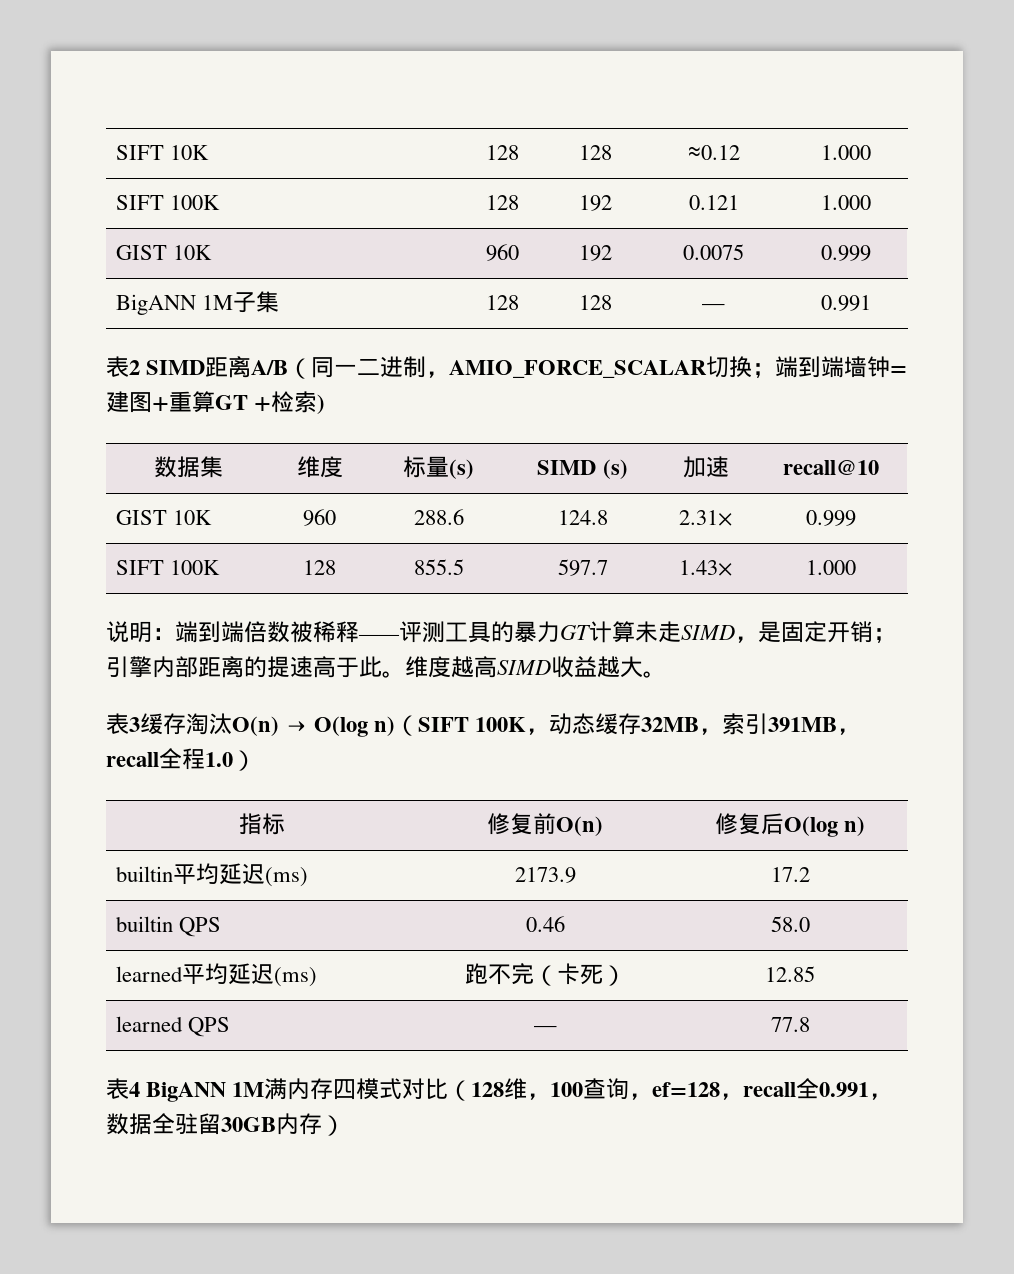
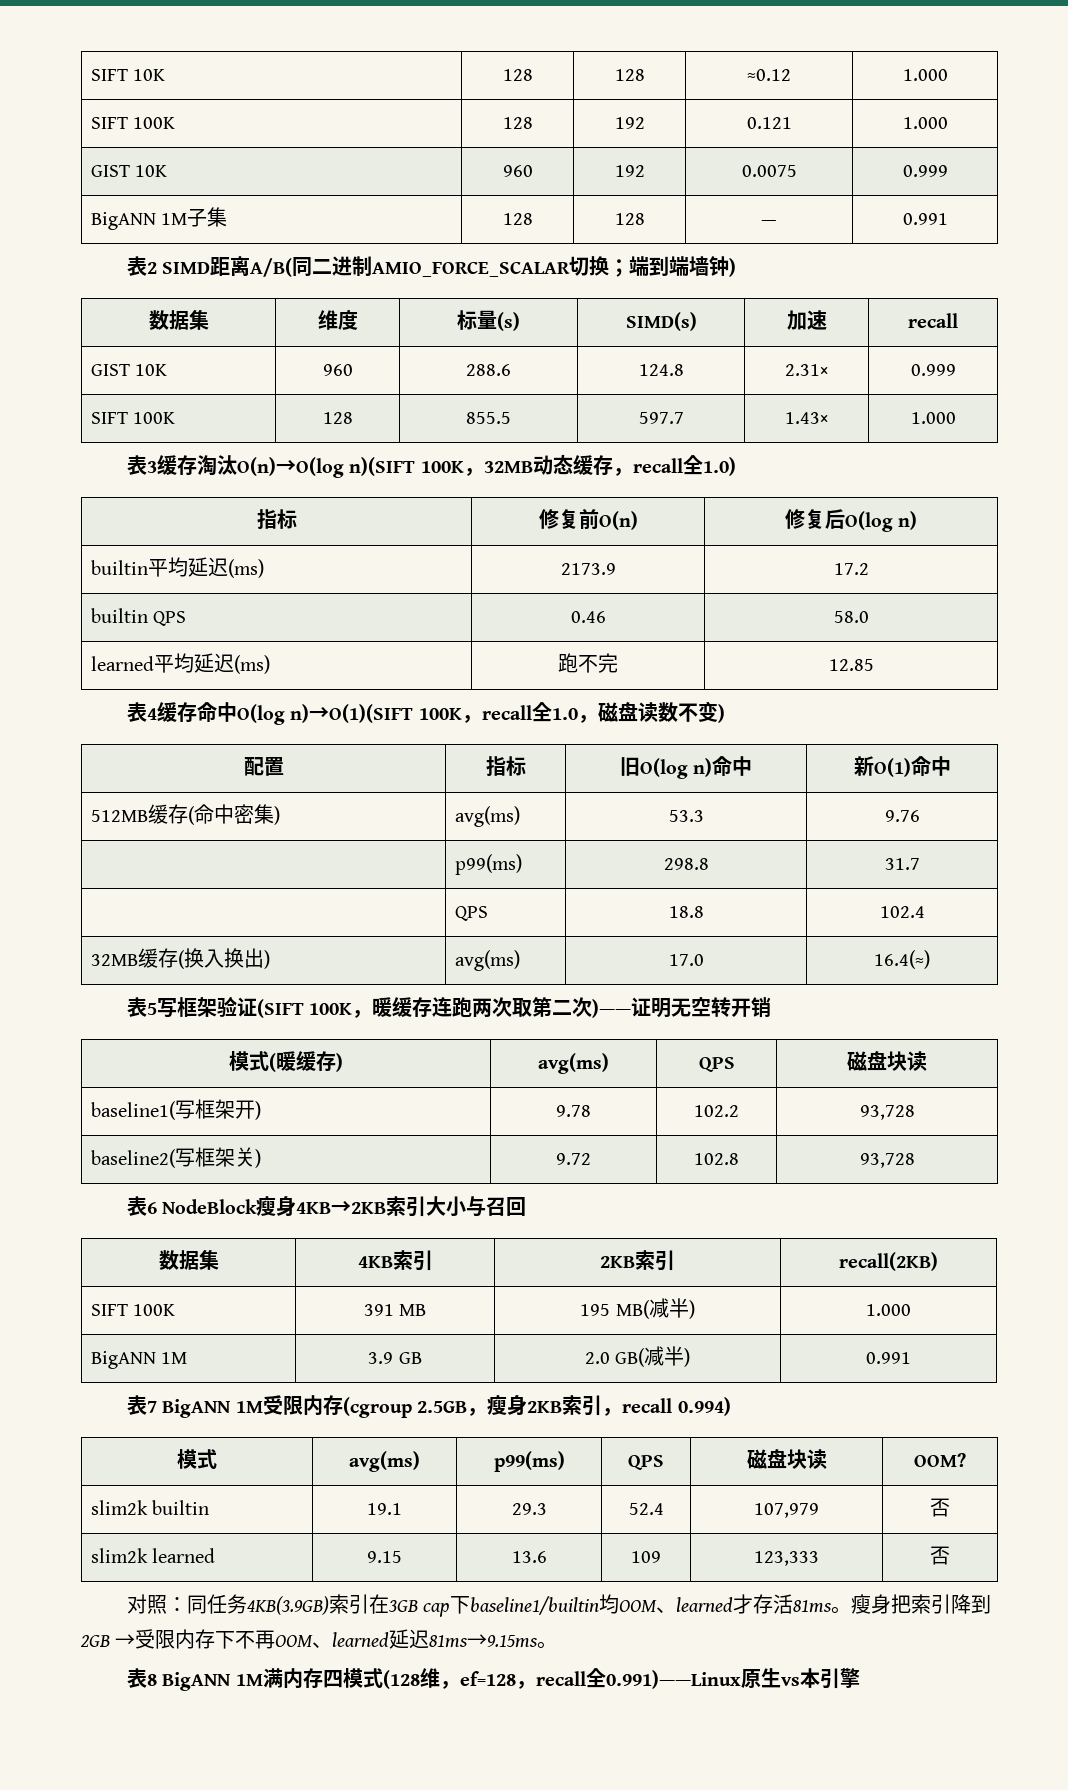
- 表2 SIMD距离A/B（同一二进制，AMIO_FORCE_SCALAR切换；端到端墙钟=建图+重算GT +检索)
+ 表2 SIMD距离A/B(同二进制AMIO_FORCE_SCALAR切换；端到端墙钟)
- 数据集 | 维度 | 标量(s) | SIMD (s) | 加速 | recall@10
+ 数据集 | 维度 | 标量(s) | SIMD(s) | 加速 | recall
- 说明：端到端倍数被稀释——评测工具的暴力GT计算未走SIMD，是固定开销；引擎内部距离的提速高于此。维度越高SIMD收益越大。
- 表3缓存淘汰O(n) → O(log n)（SIFT 100K，动态缓存32MB，索引391MB，recall全程1.0）
+ 表3缓存淘汰O(n)→O(log n)(SIFT 100K，32MB动态缓存，recall全1.0)
- learned平均延迟(ms) | 跑不完（卡死） | 12.85
+ learned平均延迟(ms) | 跑不完 | 12.85
- learned QPS | — | 77.8
- 表4 BigANN 1M满内存四模式对比（128维，100查询，ef=128，recall全0.991，数据全驻留30GB内存）
+ 表4缓存命中O(log n)→O(1)(SIFT 100K，recall全1.0，磁盘读数不变)
+ 配置 | 指标 | 旧O(log n)命中 | 新O(1)命中
+ 512MB缓存(命中密集) | avg(ms) | 53.3 | 9.76
+ | p99(ms) | 298.8 | 31.7
+ | QPS | 18.8 | 102.4
+ 32MB缓存(换入换出) | avg(ms) | 17.0 | 16.4(≈)
+ 表5写框架验证(SIFT 100K，暖缓存连跑两次取第二次)——证明无空转开销
+ 模式(暖缓存) | avg(ms) | QPS | 磁盘块读
+ baseline1(写框架开) | 9.78 | 102.2 | 93,728
+ baseline2(写框架关) | 9.72 | 102.8 | 93,728
+ 表6 NodeBlock瘦身4KB→2KB索引大小与召回
+ 数据集 | 4KB索引 | 2KB索引 | recall(2KB)
+ SIFT 100K | 391 MB | 195 MB(减半) | 1.000
+ BigANN 1M | 3.9 GB | 2.0 GB(减半) | 0.991
+ 表7 BigANN 1M受限内存(cgroup 2.5GB，瘦身2KB索引，recall 0.994)
+ 模式 | avg(ms) | p99(ms) | QPS | 磁盘块读 | OOM?
+ slim2k builtin | 19.1 | 29.3 | 52.4 | 107,979 | 否
+ slim2k learned | 9.15 | 13.6 | 109 | 123,333 | 否
+ 对照：同任务4KB(3.9GB)索引在3GB cap下baseline1/builtin均OOM、learned才存活81ms。瘦身把索引降到2GB →受限内存下不再OOM、learned延迟81ms→9.15ms。
+ 表8 BigANN 1M满内存四模式(128维，ef=128，recall全0.991)——Linux原生vs本引擎

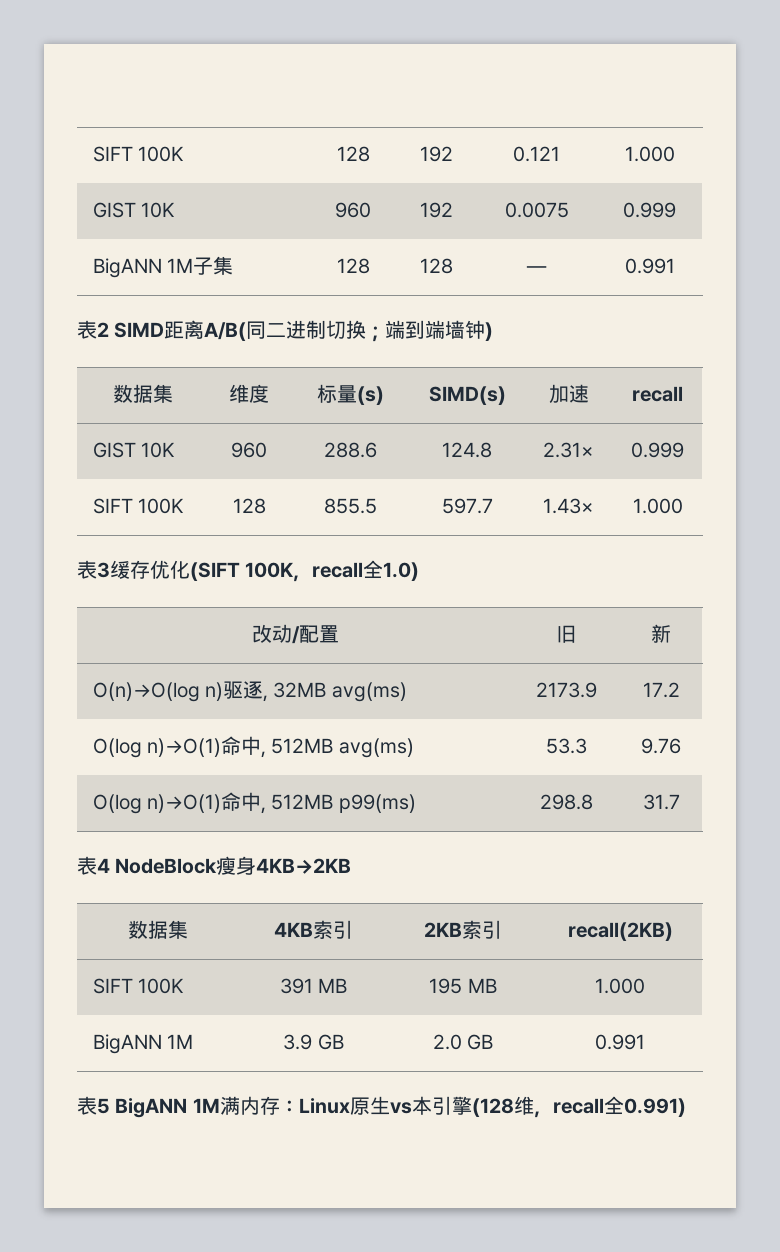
- SIFT 10K | 128 | 128 | ≈0.12 | 1.000
- 表2 SIMD距离A/B(同二进制AMIO_FORCE_SCALAR切换；端到端墙钟)
+ 表2 SIMD距离A/B(同二进制切换；端到端墙钟)
- 表3缓存淘汰O(n)→O(log n)(SIFT 100K，32MB动态缓存，recall全1.0)
- 指标 | 修复前O(n) | 修复后O(log n)
- builtin平均延迟(ms) | 2173.9 | 17.2
- builtin QPS | 0.46 | 58.0
- learned平均延迟(ms) | 跑不完 | 12.85
- 表4缓存命中O(log n)→O(1)(SIFT 100K，recall全1.0，磁盘读数不变)
- 配置 | 指标 | 旧O(log n)命中 | 新O(1)命中
- 512MB缓存(命中密集) | avg(ms) | 53.3 | 9.76
- | p99(ms) | 298.8 | 31.7
- | QPS | 18.8 | 102.4
- 32MB缓存(换入换出) | avg(ms) | 17.0 | 16.4(≈)
- 表5写框架验证(SIFT 100K，暖缓存连跑两次取第二次)——证明无空转开销
- 模式(暖缓存) | avg(ms) | QPS | 磁盘块读
- baseline1(写框架开) | 9.78 | 102.2 | 93,728
- baseline2(写框架关) | 9.72 | 102.8 | 93,728
- 表6 NodeBlock瘦身4KB→2KB索引大小与召回
+ 表3缓存优化(SIFT 100K，recall全1.0)
+ 改动/配置 | 旧 | 新
+ O(n)→O(log n)驱逐, 32MB avg(ms) | 2173.9 | 17.2
+ O(log n)→O(1)命中, 512MB avg(ms) | 53.3 | 9.76
+ O(log n)→O(1)命中, 512MB p99(ms) | 298.8 | 31.7
+ 表4 NodeBlock瘦身4KB→2KB
- SIFT 100K | 391 MB | 195 MB(减半) | 1.000
+ SIFT 100K | 391 MB | 195 MB | 1.000
- BigANN 1M | 3.9 GB | 2.0 GB(减半) | 0.991
- 表7 BigANN 1M受限内存(cgroup 2.5GB，瘦身2KB索引，recall 0.994)
- 模式 | avg(ms) | p99(ms) | QPS | 磁盘块读 | OOM?
- slim2k builtin | 19.1 | 29.3 | 52.4 | 107,979 | 否
- slim2k learned | 9.15 | 13.6 | 109 | 123,333 | 否
- 对照：同任务4KB(3.9GB)索引在3GB cap下baseline1/builtin均OOM、learned才存活81ms。瘦身把索引降到2GB →受限内存下不再OOM、learned延迟81ms→9.15ms。
- 表8 BigANN 1M满内存四模式(128维，ef=128，recall全0.991)——Linux原生vs本引擎
+ BigANN 1M | 3.9 GB | 2.0 GB | 0.991
+ 表5 BigANN 1M满内存：Linux原生vs本引擎(128维，recall全0.991)

